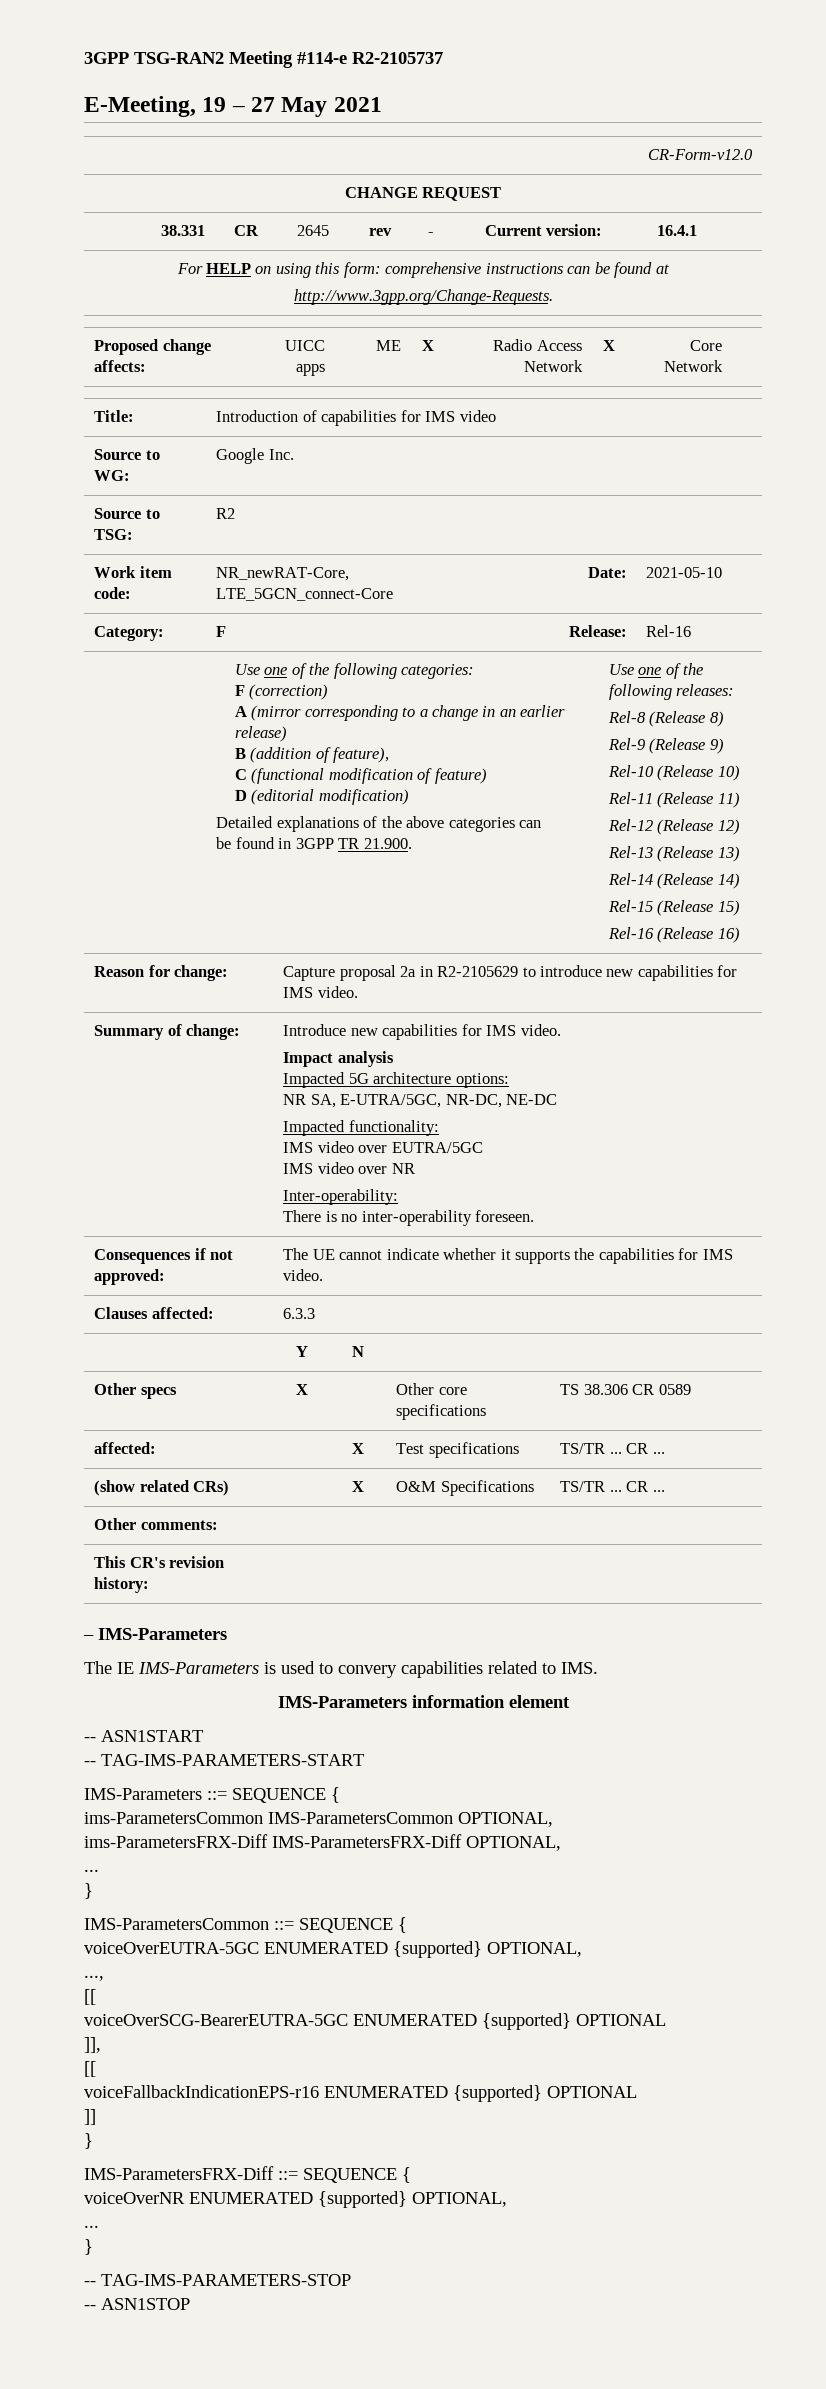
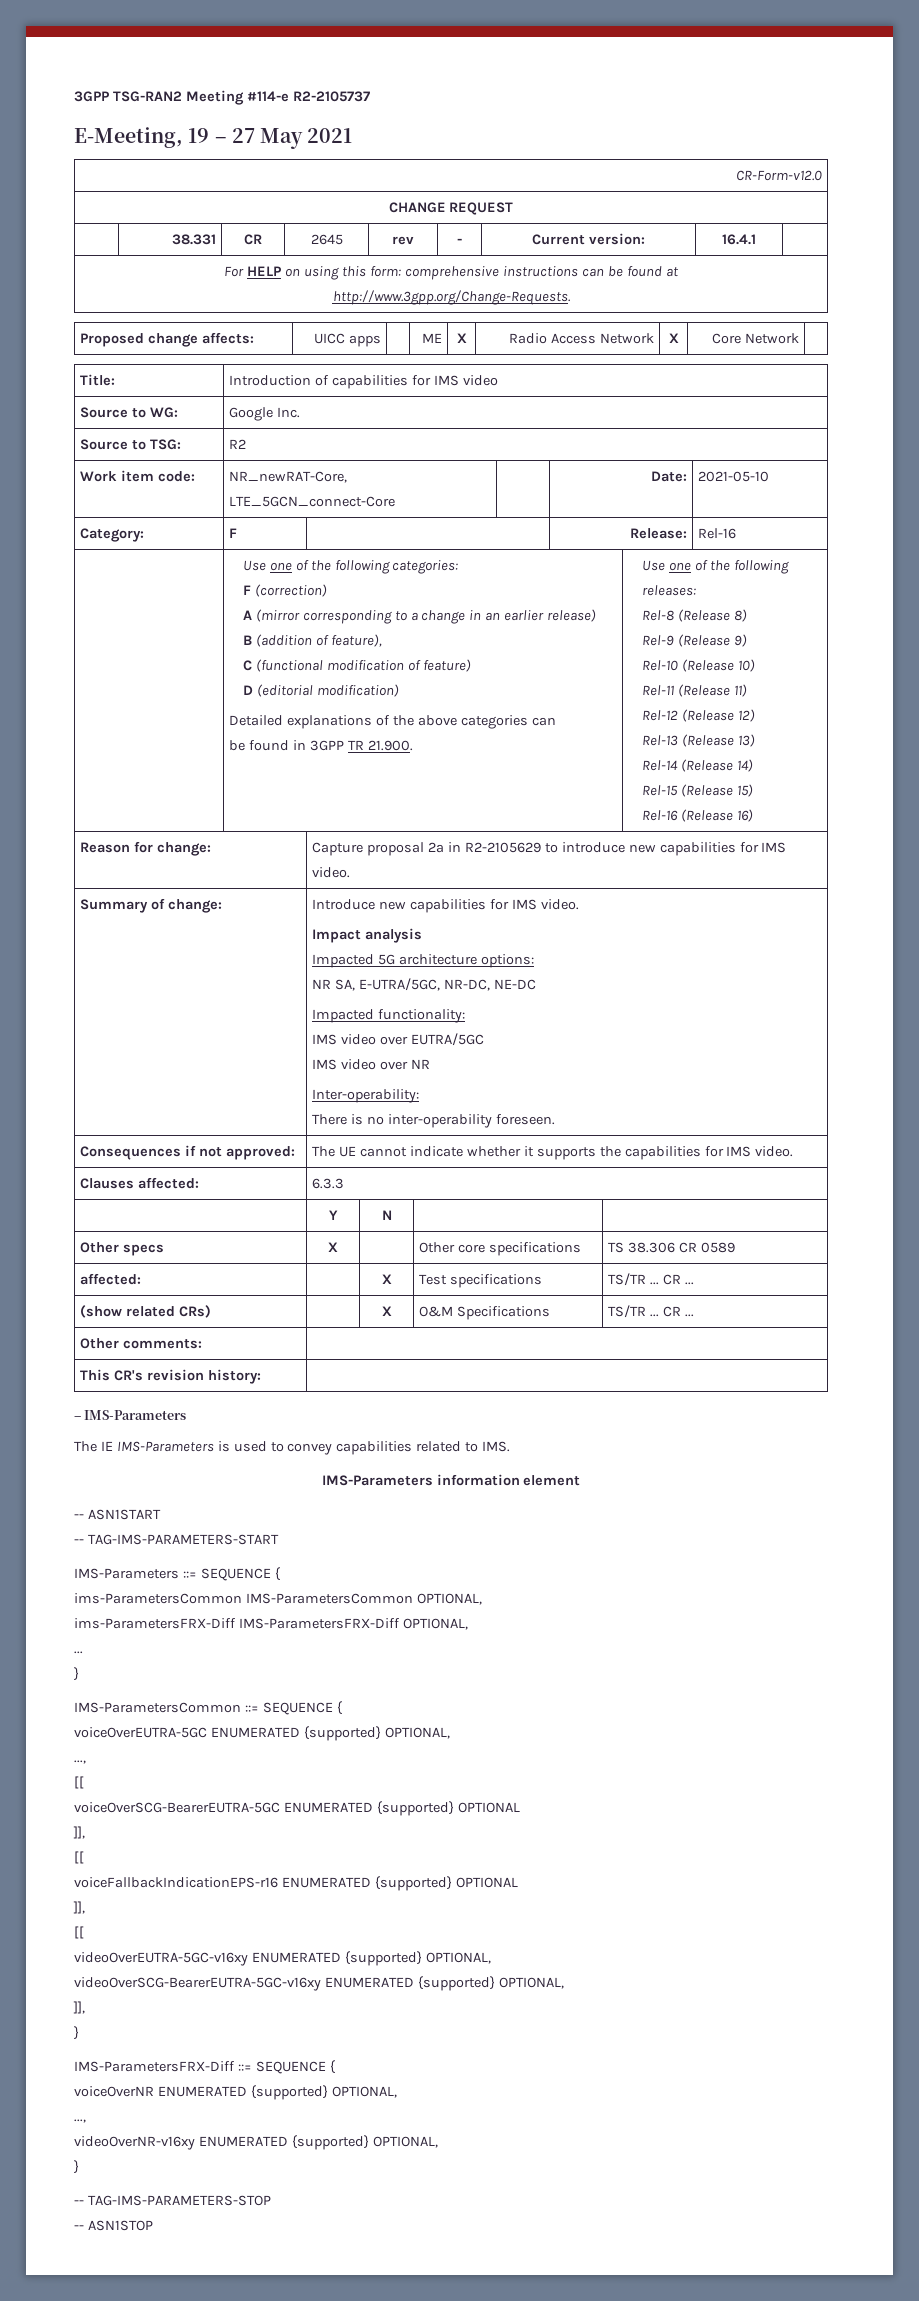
- The IE IMS-Parameters is used to convery capabilities related to IMS.
+ The IE IMS-Parameters is used to convey capabilities related to IMS.
  voiceFallbackIndicationEPS-r16 ENUMERATED {supported} OPTIONAL
- ]]
+ ]],
+ [[
+ videoOverEUTRA-5GC-v16xy ENUMERATED {supported} OPTIONAL,
+ videoOverSCG-BearerEUTRA-5GC-v16xy ENUMERATED {supported} OPTIONAL,
+ ]],
  voiceOverNR ENUMERATED {supported} OPTIONAL,
- ...
+ ...,
+ videoOverNR-v16xy ENUMERATED {supported} OPTIONAL,

